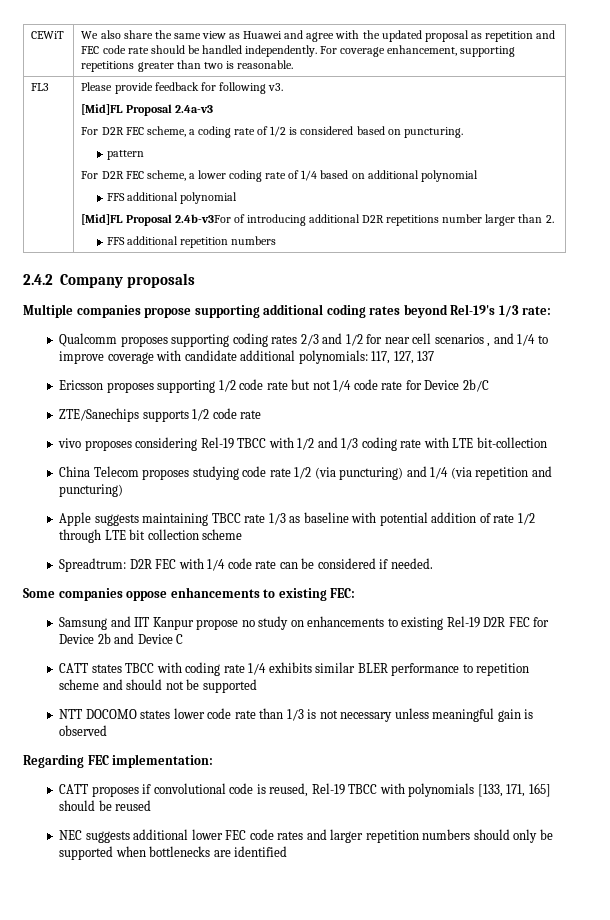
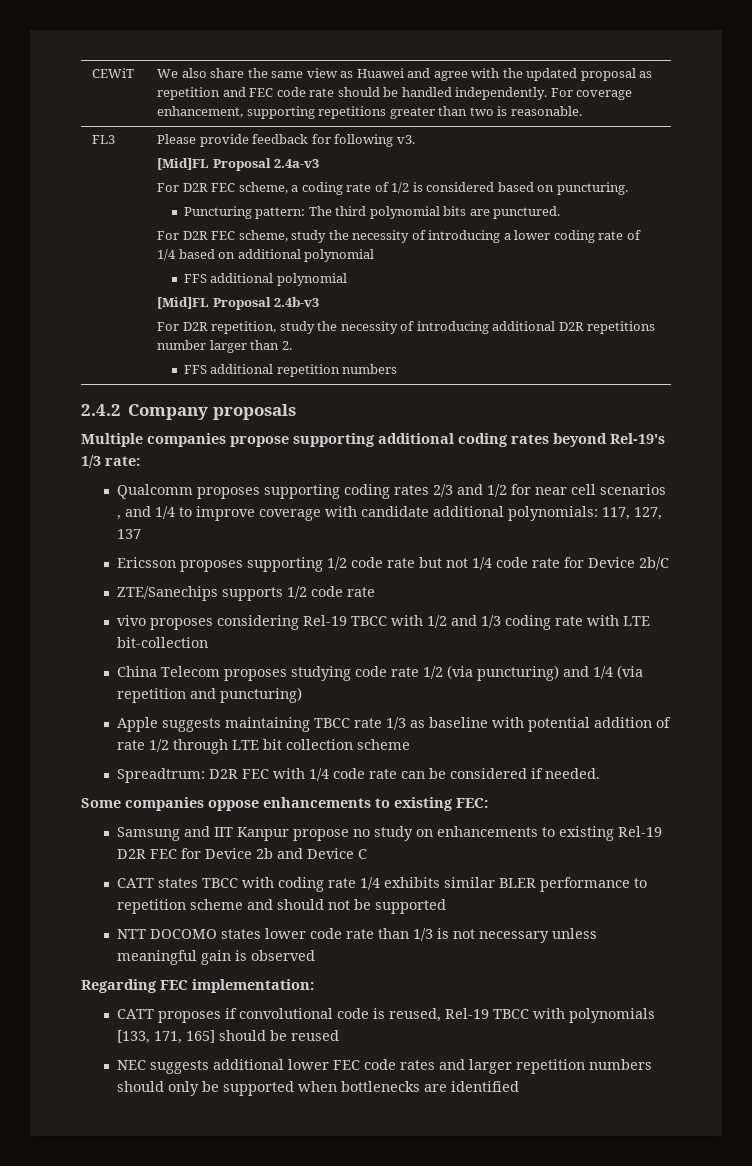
- pattern
- For D2R FEC scheme, a lower coding rate of 1/4 based on additional polynomial
+ Puncturing pattern: The third polynomial bits are punctured.
+ For D2R FEC scheme, study the necessity of introducing a lower coding rate of 1/4 based on additional polynomial
- [Mid]FL Proposal 2.4b-v3For of introducing additional D2R repetitions number larger than 2.
+ [Mid]FL Proposal 2.4b-v3
+ For D2R repetition, study the necessity of introducing additional D2R repetitions number larger than 2.

